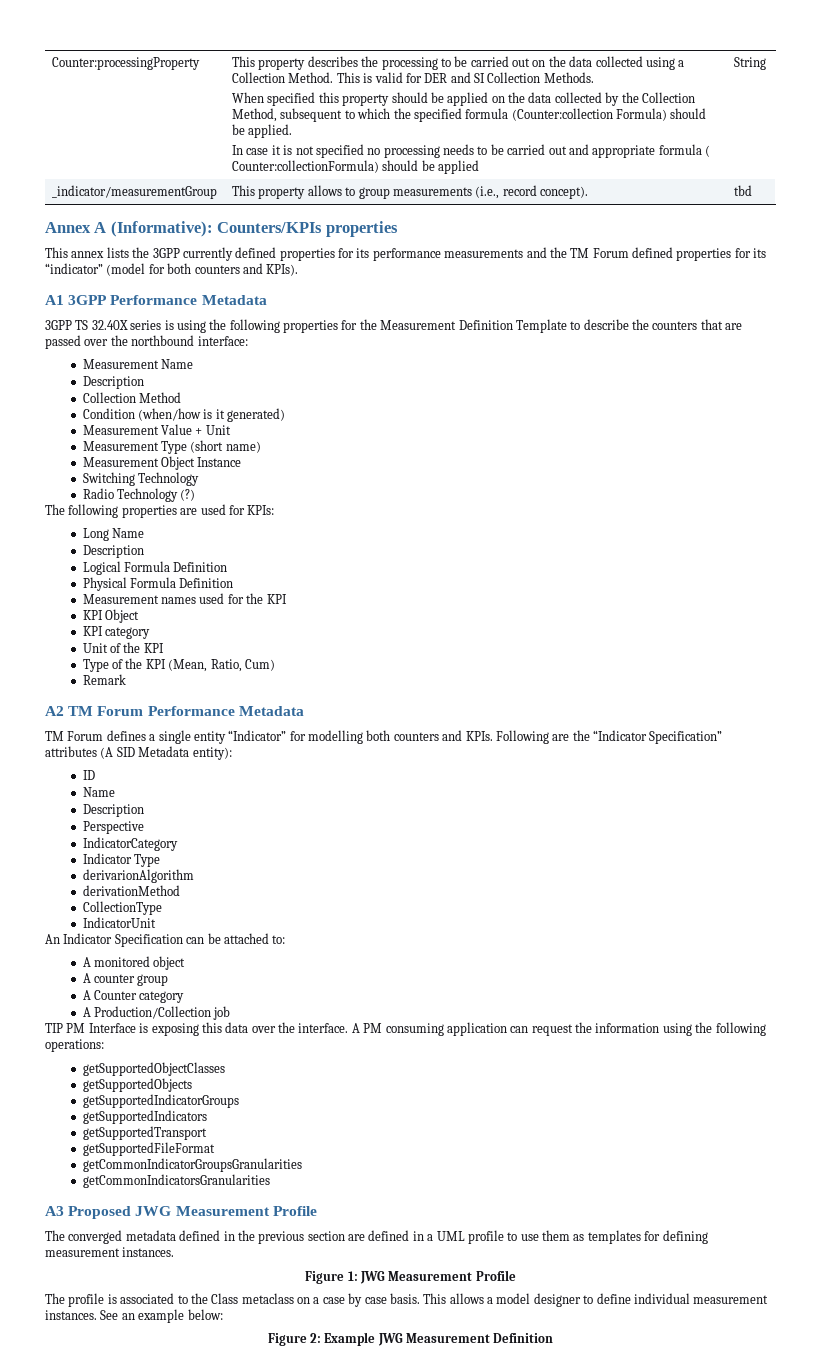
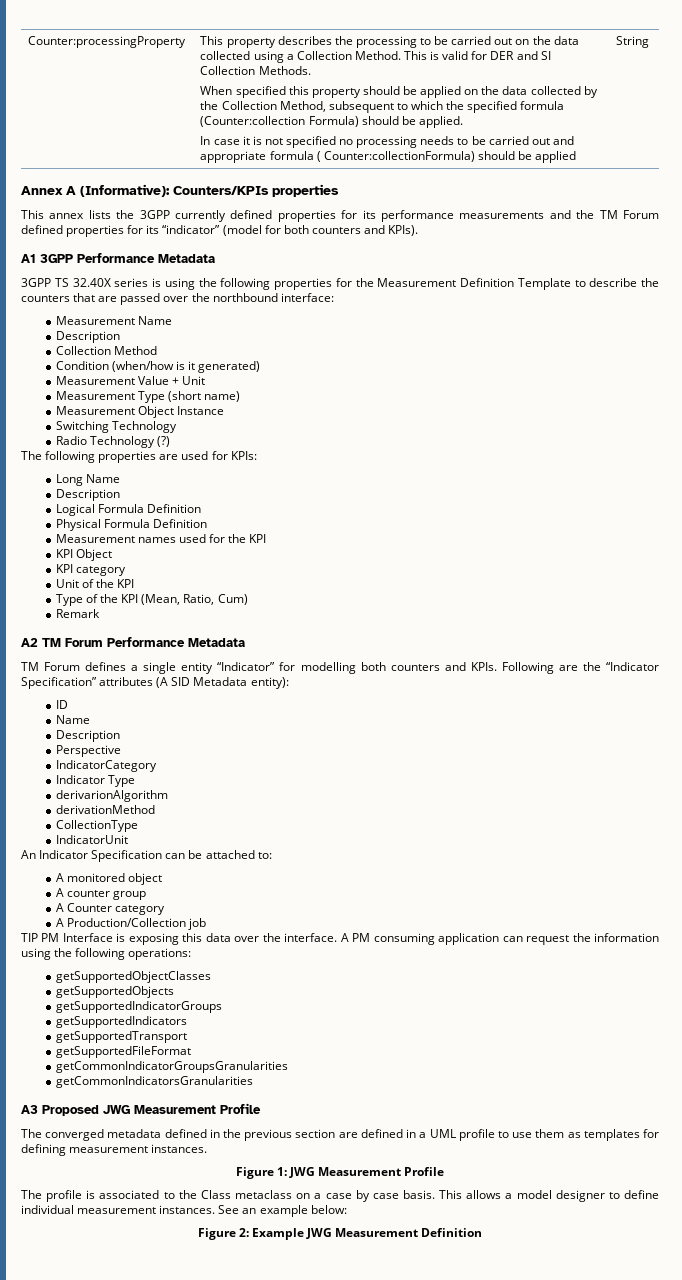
- _indicator/measurementGroup | This property allows to group measurements (i.e., record concept). | tbd

